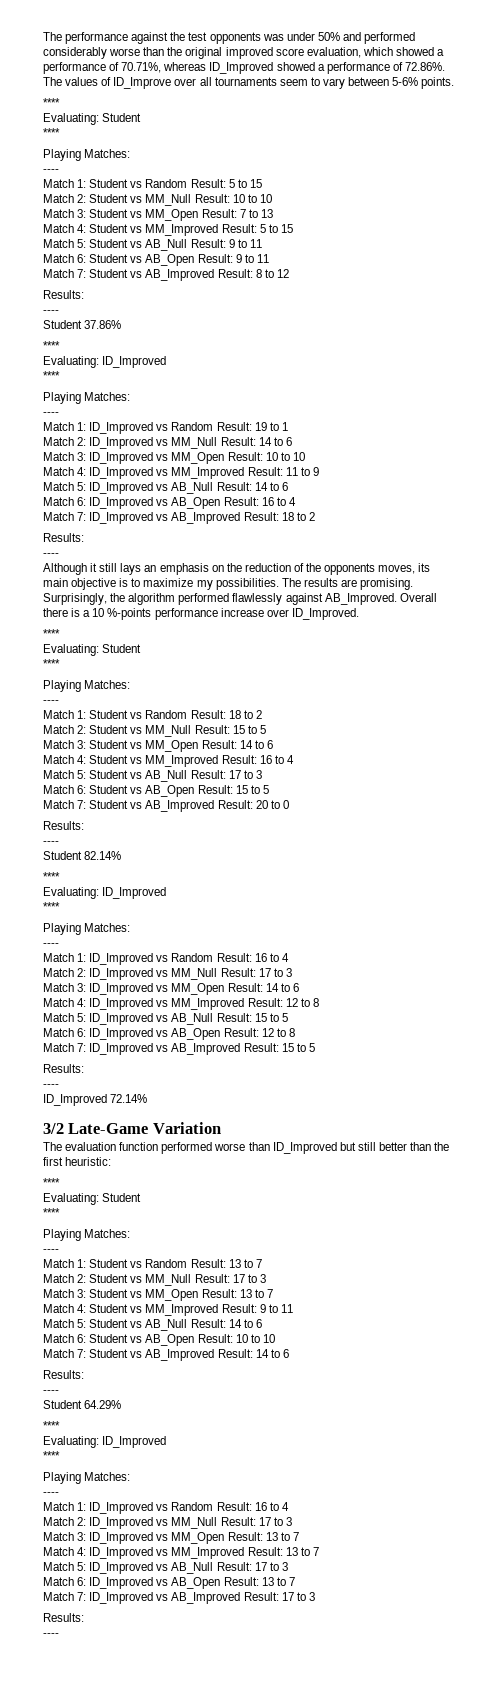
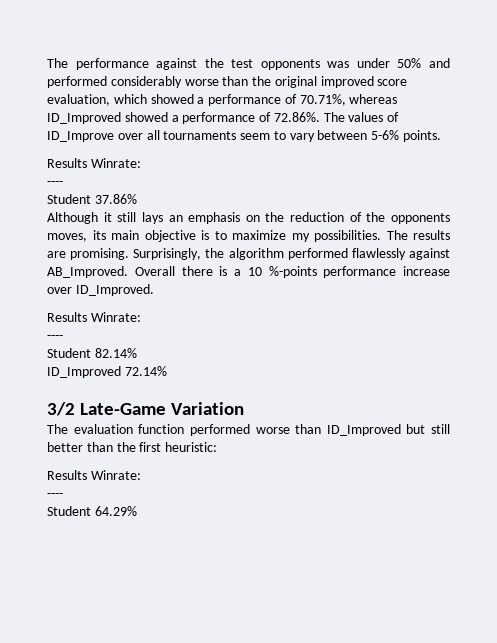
  The performance against the test opponents was under 50% and performed considerably worse than the original improved score evaluation, which showed a performance of 70.71%, whereas ID_Improved showed a performance of 72.86%. The values of ID_Improve over all tournaments seem to vary between 5-6% points.
- ****
- Evaluating: Student
- ****
- Playing Matches:
- ----
- Match 1: Student vs Random Result: 5 to 15
- Match 2: Student vs MM_Null Result: 10 to 10
- Match 3: Student vs MM_Open Result: 7 to 13
- Match 4: Student vs MM_Improved Result: 5 to 15
- Match 5: Student vs AB_Null Result: 9 to 11
- Match 6: Student vs AB_Open Result: 9 to 11
- Match 7: Student vs AB_Improved Result: 8 to 12
- Results:
+ Results Winrate:
  ----
  Student 37.86%
- ****
- Evaluating: ID_Improved
- ****
- Playing Matches:
- ----
- Match 1: ID_Improved vs Random Result: 19 to 1
- Match 2: ID_Improved vs MM_Null Result: 14 to 6
- Match 3: ID_Improved vs MM_Open Result: 10 to 10
- Match 4: ID_Improved vs MM_Improved Result: 11 to 9
- Match 5: ID_Improved vs AB_Null Result: 14 to 6
- Match 6: ID_Improved vs AB_Open Result: 16 to 4
- Match 7: ID_Improved vs AB_Improved Result: 18 to 2
- Results:
- ----
  Overall there is a 10 %-points performance increase over ID_Improved.
- ****
- Evaluating: Student
- ****
- Playing Matches:
- ----
- Match 1: Student vs Random Result: 18 to 2
- Match 2: Student vs MM_Null Result: 15 to 5
- Match 3: Student vs MM_Open Result: 14 to 6
- Match 4: Student vs MM_Improved Result: 16 to 4
- Match 5: Student vs AB_Null Result: 17 to 3
- Match 6: Student vs AB_Open Result: 15 to 5
- Match 7: Student vs AB_Improved Result: 20 to 0
- Results:
+ Results Winrate:
  ----
  Student 82.14%
- ****
- Evaluating: ID_Improved
- ****
- Playing Matches:
- ----
- Match 1: ID_Improved vs Random Result: 16 to 4
- Match 2: ID_Improved vs MM_Null Result: 17 to 3
- Match 3: ID_Improved vs MM_Open Result: 14 to 6
- Match 4: ID_Improved vs MM_Improved Result: 12 to 8
- Match 5: ID_Improved vs AB_Null Result: 15 to 5
- Match 6: ID_Improved vs AB_Open Result: 12 to 8
- Match 7: ID_Improved vs AB_Improved Result: 15 to 5
- Results:
- ----
  The evaluation function performed worse than ID_Improved but still better than the first heuristic:
- ****
- Evaluating: Student
- ****
- Playing Matches:
- ----
- Match 1: Student vs Random Result: 13 to 7
- Match 2: Student vs MM_Null Result: 17 to 3
- Match 3: Student vs MM_Open Result: 13 to 7
- Match 4: Student vs MM_Improved Result: 9 to 11
- Match 5: Student vs AB_Null Result: 14 to 6
- Match 6: Student vs AB_Open Result: 10 to 10
- Match 7: Student vs AB_Improved Result: 14 to 6
- Results:
+ Results Winrate:
  ----
  Student 64.29%
- ****
- Evaluating: ID_Improved
- ****
- Playing Matches:
- ----
- Match 1: ID_Improved vs Random Result: 16 to 4
- Match 2: ID_Improved vs MM_Null Result: 17 to 3
- Match 3: ID_Improved vs MM_Open Result: 13 to 7
- Match 4: ID_Improved vs MM_Improved Result: 13 to 7
- Match 5: ID_Improved vs AB_Null Result: 17 to 3
- Match 6: ID_Improved vs AB_Open Result: 13 to 7
- Match 7: ID_Improved vs AB_Improved Result: 17 to 3
- Results:
- ----

